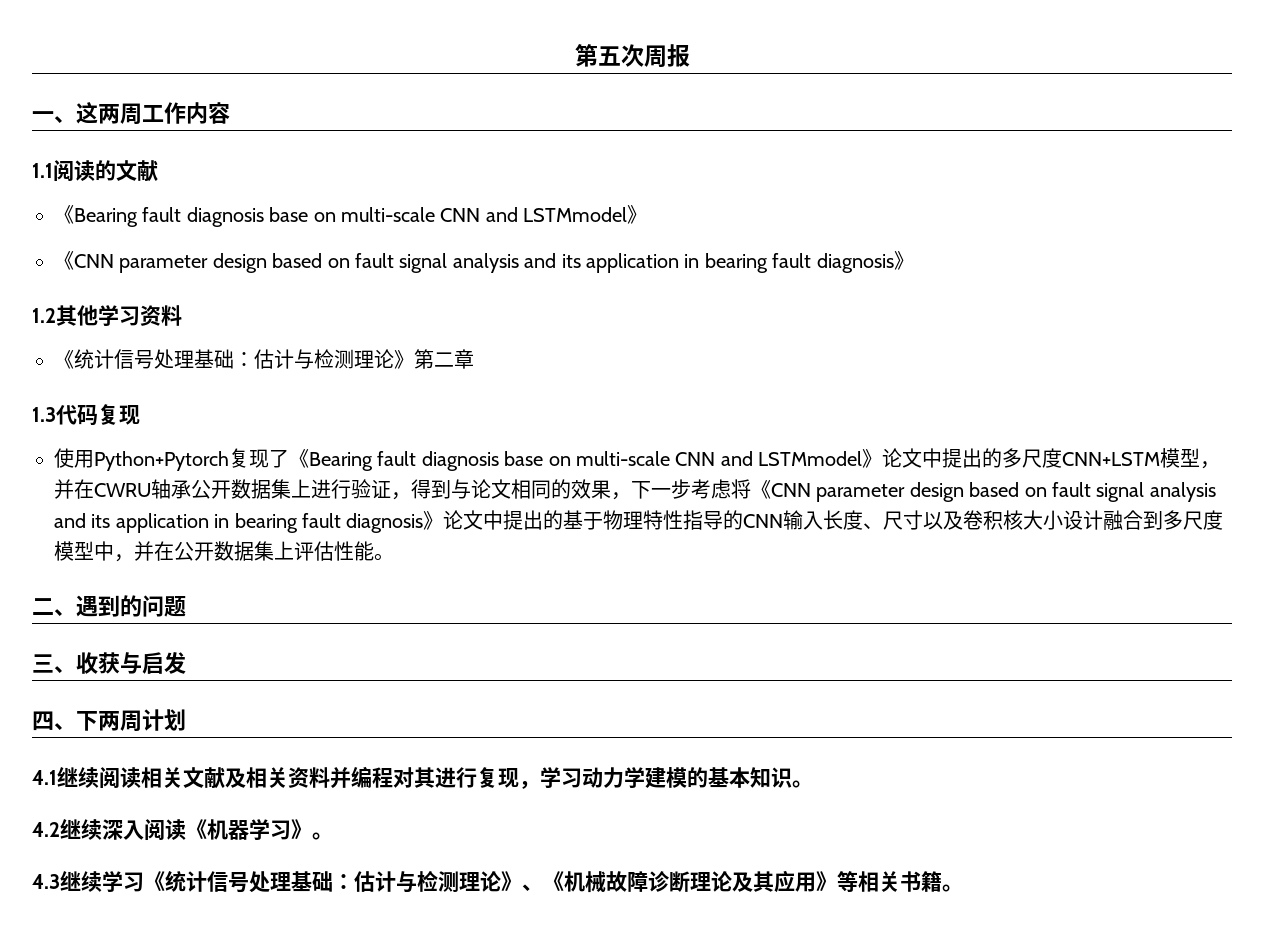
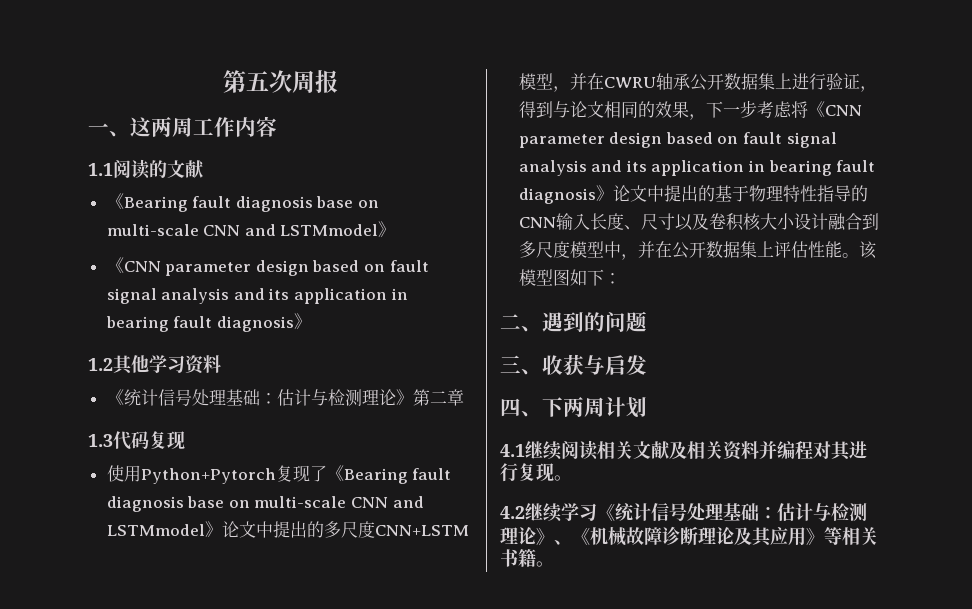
+ 该模型图如下：
- 4.1继续阅读相关文献及相关资料并编程对其进行复现，学习动力学建模的基本知识。
- 4.2继续深入阅读《机器学习》。
- 4.3继续学习《统计信号处理基础：估计与检测理论》、《机械故障诊断理论及其应用》等相关书籍。
+ 4.1继续阅读相关文献及相关资料并编程对其进行复现。
+ 4.2继续学习《统计信号处理基础：估计与检测理论》、《机械故障诊断理论及其应用》等相关书籍。

